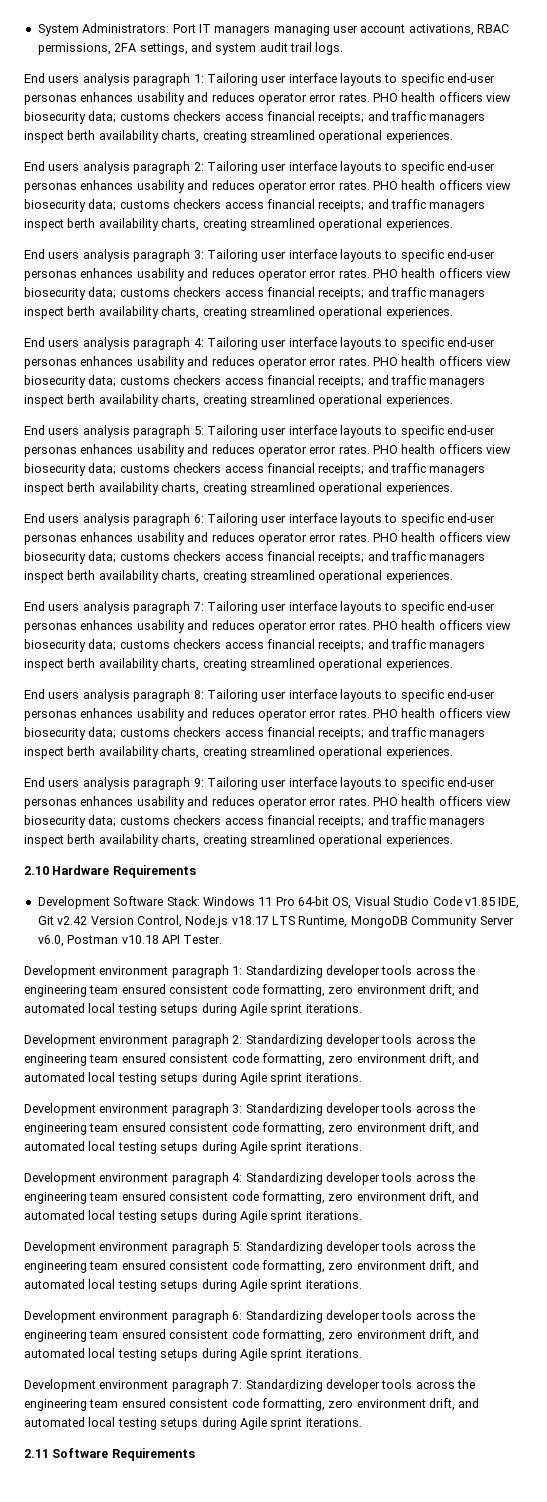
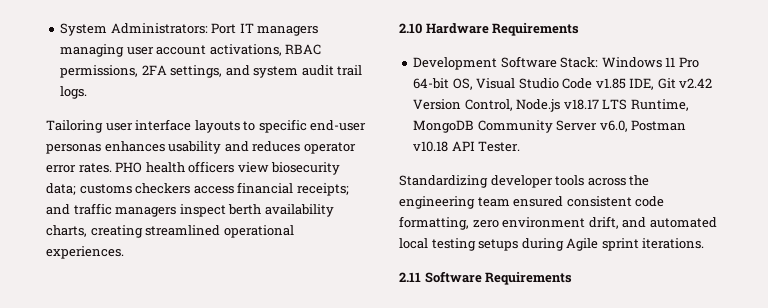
- End users analysis paragraph 1: Tailoring user interface layouts to specific end-user personas enhances usability and reduces operator error rates. PHO health officers view biosecurity data; customs checkers access financial receipts; and traffic managers inspect berth availability charts, creating streamlined operational experiences.
- End users analysis paragraph 2: Tailoring user interface layouts to specific end-user personas enhances usability and reduces operator error rates. PHO health officers view biosecurity data; customs checkers access financial receipts; and traffic managers inspect berth availability charts, creating streamlined operational experiences.
- End users analysis paragraph 3: Tailoring user interface layouts to specific end-user personas enhances usability and reduces operator error rates. PHO health officers view biosecurity data; customs checkers access financial receipts; and traffic managers inspect berth availability charts, creating streamlined operational experiences.
- End users analysis paragraph 4: Tailoring user interface layouts to specific end-user personas enhances usability and reduces operator error rates. PHO health officers view biosecurity data; customs checkers access financial receipts; and traffic managers inspect berth availability charts, creating streamlined operational experiences.
- End users analysis paragraph 5: Tailoring user interface layouts to specific end-user personas enhances usability and reduces operator error rates. PHO health officers view biosecurity data; customs checkers access financial receipts; and traffic managers inspect berth availability charts, creating streamlined operational experiences.
- End users analysis paragraph 6: Tailoring user interface layouts to specific end-user personas enhances usability and reduces operator error rates. PHO health officers view biosecurity data; customs checkers access financial receipts; and traffic managers inspect berth availability charts, creating streamlined operational experiences.
- End users analysis paragraph 7: Tailoring user interface layouts to specific end-user personas enhances usability and reduces operator error rates. PHO health officers view biosecurity data; customs checkers access financial receipts; and traffic managers inspect berth availability charts, creating streamlined operational experiences.
- End users analysis paragraph 8: Tailoring user interface layouts to specific end-user personas enhances usability and reduces operator error rates. PHO health officers view biosecurity data; customs checkers access financial receipts; and traffic managers inspect berth availability charts, creating streamlined operational experiences.
- End users analysis paragraph 9: Tailoring user interface layouts to specific end-user personas enhances usability and reduces operator error rates.
+ Tailoring user interface layouts to specific end-user personas enhances usability and reduces operator error rates.
- Development environment paragraph 1: Standardizing developer tools across the engineering team ensured consistent code formatting, zero environment drift, and automated local testing setups during Agile sprint iterations.
- Development environment paragraph 2: Standardizing developer tools across the engineering team ensured consistent code formatting, zero environment drift, and automated local testing setups during Agile sprint iterations.
- Development environment paragraph 3: Standardizing developer tools across the engineering team ensured consistent code formatting, zero environment drift, and automated local testing setups during Agile sprint iterations.
- Development environment paragraph 4: Standardizing developer tools across the engineering team ensured consistent code formatting, zero environment drift, and automated local testing setups during Agile sprint iterations.
- Development environment paragraph 5: Standardizing developer tools across the engineering team ensured consistent code formatting, zero environment drift, and automated local testing setups during Agile sprint iterations.
- Development environment paragraph 6: Standardizing developer tools across the engineering team ensured consistent code formatting, zero environment drift, and automated local testing setups during Agile sprint iterations.
- Development environment paragraph 7: Standardizing developer tools across the engineering team ensured consistent code formatting, zero environment drift, and automated local testing setups during Agile sprint iterations.
+ Standardizing developer tools across the engineering team ensured consistent code formatting, zero environment drift, and automated local testing setups during Agile sprint iterations.

